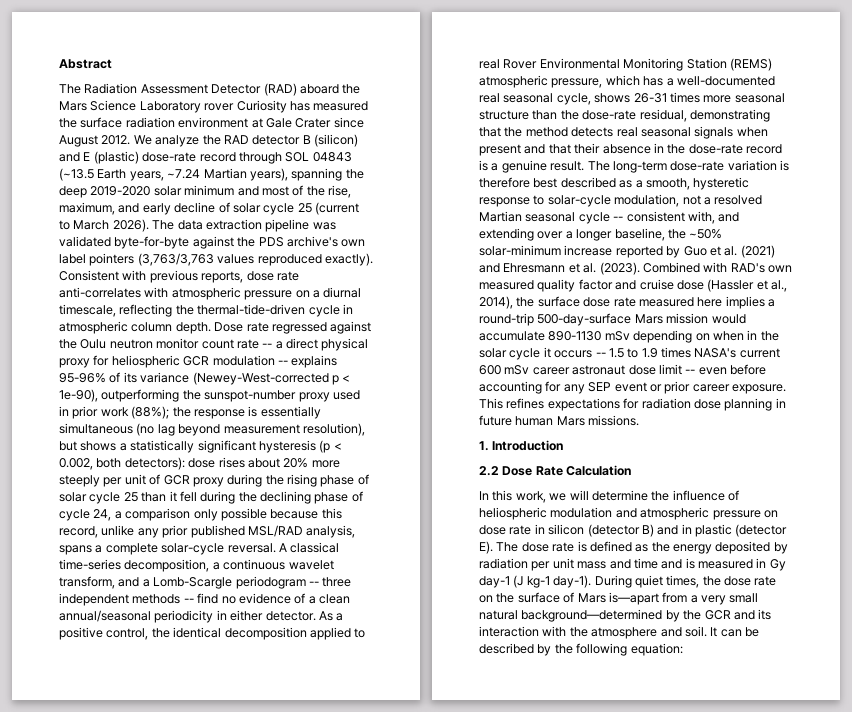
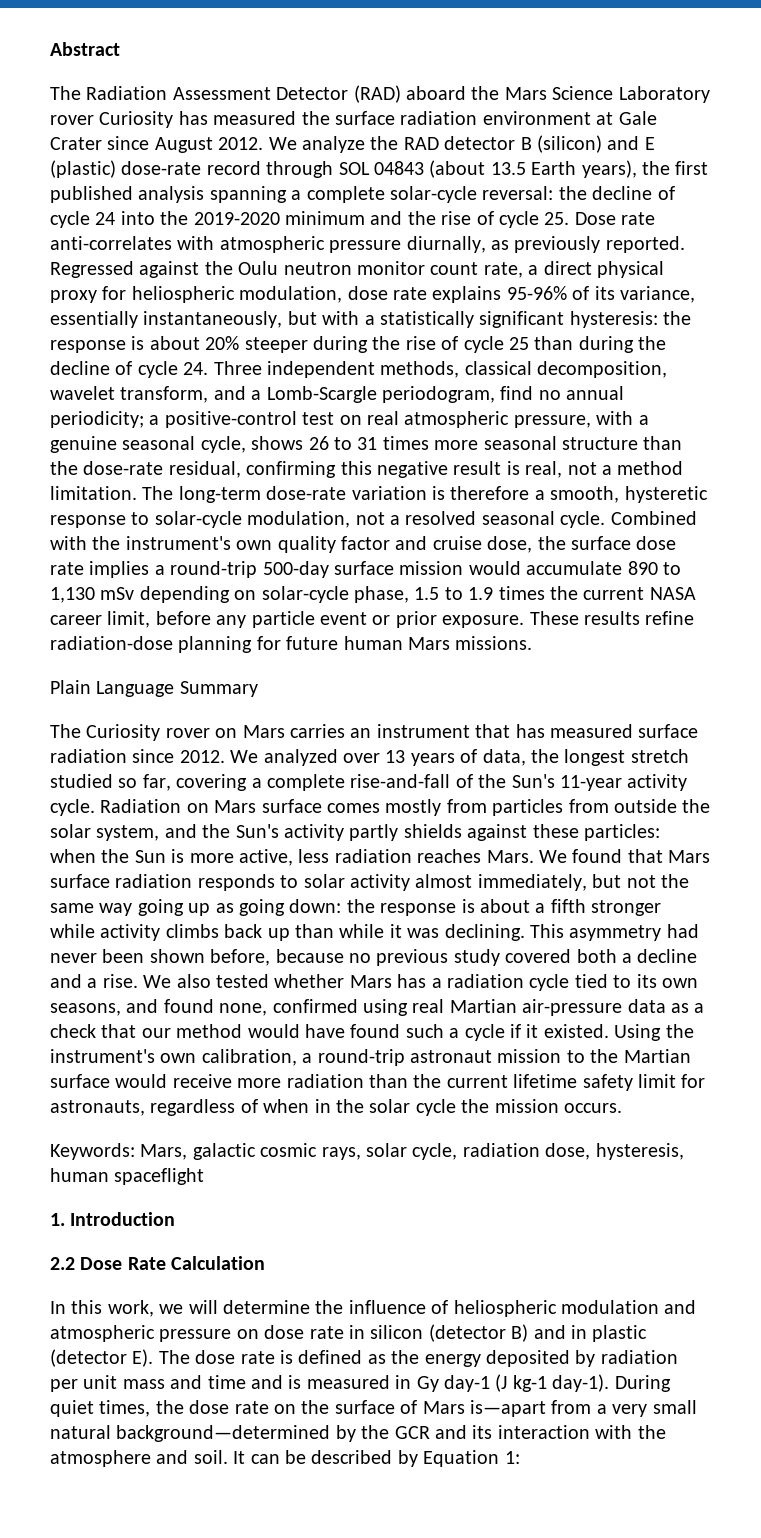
- We analyze the RAD detector B (silicon) and E (plastic) dose-rate record through SOL 04843 (~13.5 Earth years, ~7.24 Martian years), spanning the deep 2019-2020 solar minimum and most of the rise, maximum, and early decline of solar cycle 25 (current to March 2026). The data extraction pipeline was validated byte-for-byte against the PDS archive's own label pointers (3,763/3,763 values reproduced exactly). Consistent with previous reports, dose rate anti-correlates with atmospheric pressure on a diurnal timescale, reflecting the thermal-tide-driven cycle in atmospheric column depth. Dose rate regressed against the Oulu neutron monitor count rate -- a direct physical proxy for heliospheric GCR modulation -- explains 95-96% of its variance (Newey-West-corrected p < 1e-90), outperforming the sunspot-number proxy used in prior work (88%); the response is essentially simultaneous (no lag beyond measurement resolution), but shows a statistically significant hysteresis (p < 0.002, both detectors): dose rises about 20% more steeply per unit of GCR proxy during the rising phase of solar cycle 25 than it fell during the declining phase of cycle 24, a comparison only possible because this record, unlike any prior published MSL/RAD analysis, spans a complete solar-cycle reversal. A classical time-series decomposition, a continuous wavelet transform, and a Lomb-Scargle periodogram -- three independent methods -- find no evidence of a clean annual/seasonal periodicity in either detector. As a positive control, the identical decomposition applied to real Rover Environmental Monitoring Station (REMS) atmospheric pressure, which has a well-documented real seasonal cycle, shows 26-31 times more seasonal structure than the dose-rate residual, demonstrating that the method detects real seasonal signals when present and that their absence in the dose-rate record is a genuine result.
+ We analyze the RAD detector B (silicon) and E (plastic) dose-rate record through SOL 04843 (about 13.5 Earth years), the first published analysis spanning a complete solar-cycle reversal: the decline of cycle 24 into the 2019-2020 minimum and the rise of cycle 25. Dose rate anti-correlates with atmospheric pressure diurnally, as previously reported. Regressed against the Oulu neutron monitor count rate, a direct physical proxy for heliospheric modulation, dose rate explains 95-96% of its variance, essentially instantaneously, but with a statistically significant hysteresis: the response is about 20% steeper during the rise of cycle 25 than during the decline of cycle 24. Three independent methods, classical decomposition, wavelet transform, and a Lomb-Scargle periodogram, find no annual periodicity; a positive-control test on real atmospheric pressure, with a genuine seasonal cycle, shows 26 to 31 times more seasonal structure than the dose-rate residual, confirming this negative result is real, not a method limitation.
- The long-term dose-rate variation is therefore best described as a smooth, hysteretic response to solar-cycle modulation, not a resolved Martian seasonal cycle -- consistent with, and extending over a longer baseline, the ~50% solar-minimum increase reported by Guo et al. (2021) and Ehresmann et al. (2023). Combined with RAD's own measured quality factor and cruise dose (Hassler et al., 2014), the surface dose rate measured here implies a round-trip 500-day-surface Mars mission would accumulate 890-1130 mSv depending on when in the solar cycle it occurs -- 1.5 to 1.9 times NASA's current 600 mSv career astronaut dose limit -- even before accounting for any SEP event or prior career exposure. This refines expectations for radiation dose planning in future human Mars missions.
+ The long-term dose-rate variation is therefore a smooth, hysteretic response to solar-cycle modulation, not a resolved seasonal cycle. Combined with the instrument's own quality factor and cruise dose, the surface dose rate implies a round-trip 500-day surface mission would accumulate 890 to 1,130 mSv depending on solar-cycle phase, 1.5 to 1.9 times the current NASA career limit, before any particle event or prior exposure. These results refine radiation-dose planning for future human Mars missions.
+ Plain Language Summary
+ The Curiosity rover on Mars carries an instrument that has measured surface radiation since 2012. We analyzed over 13 years of data, the longest stretch studied so far, covering a complete rise-and-fall of the Sun's 11-year activity cycle. Radiation on Mars surface comes mostly from particles from outside the solar system, and the Sun's activity partly shields against these particles: when the Sun is more active, less radiation reaches Mars. We found that Mars surface radiation responds to solar activity almost immediately, but not the same way going up as going down: the response is about a fifth stronger while activity climbs back up than while it was declining. This asymmetry had never been shown before, because no previous study covered both a decline and a rise. We also tested whether Mars has a radiation cycle tied to its own seasons, and found none, confirmed using real Martian air-pressure data as a check that our method would have found such a cycle if it existed. Using the instrument's own calibration, a round-trip astronaut mission to the Martian surface would receive more radiation than the current lifetime safety limit for astronauts, regardless of when in the solar cycle the mission occurs.
+ Keywords: Mars, galactic cosmic rays, solar cycle, radiation dose, hysteresis, human spaceflight
- It can be described by the following equation:
+ It can be described by Equation 1:

